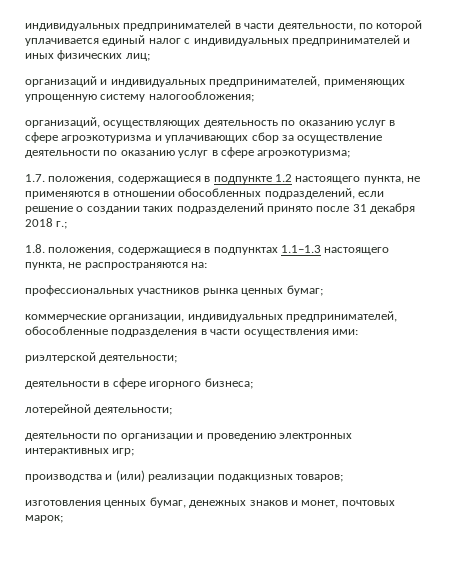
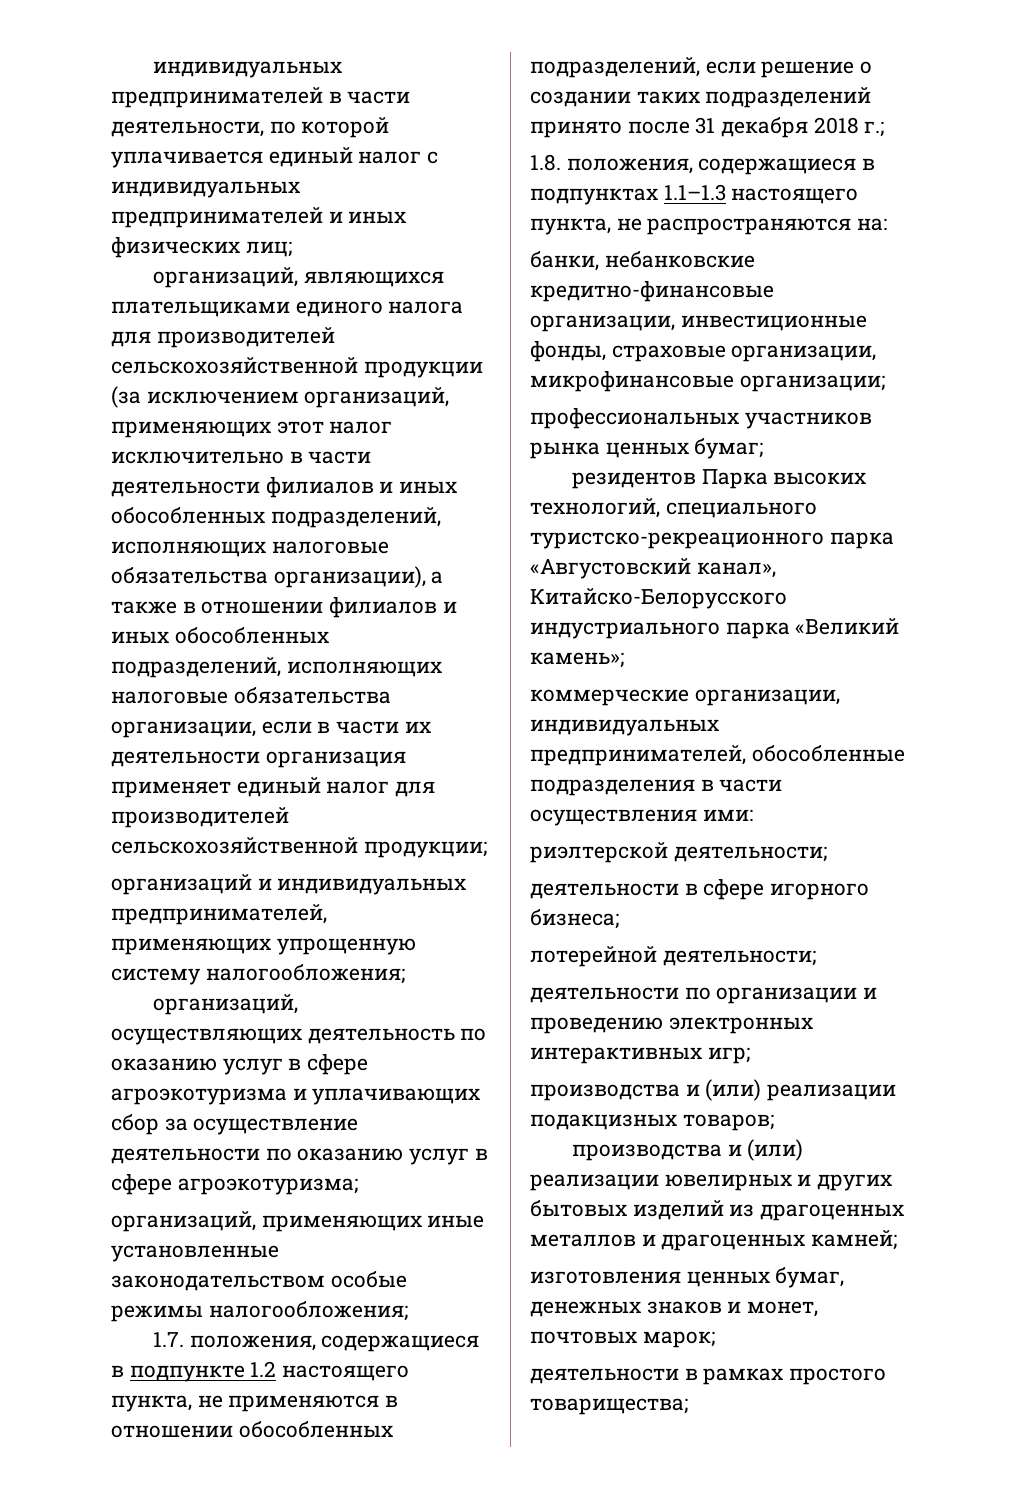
+ организаций, являющихся плательщиками единого налога для производителей сельскохозяйственной продукции (за исключением организаций, применяющих этот налог исключительно в части деятельности филиалов и иных обособленных подразделений, исполняющих налоговые обязательства организации), а также в отношении филиалов и иных обособленных подразделений, исполняющих налоговые обязательства организации, если в части их деятельности организация применяет единый налог для производителей сельскохозяйственной продукции;
+ организаций, применяющих иные установленные законодательством особые режимы налогообложения;
+ банки, небанковские кредитно-финансовые организации, инвестиционные фонды, страховые организации, микрофинансовые организации;
+ резидентов Парка высоких технологий, специального туристско-рекреационного парка «Августовский канал», Китайско-Белорусского индустриального парка «Великий камень»;
+ производства и (или) реализации ювелирных и других бытовых изделий из драгоценных металлов и драгоценных камней;
+ деятельности в рамках простого товарищества;

